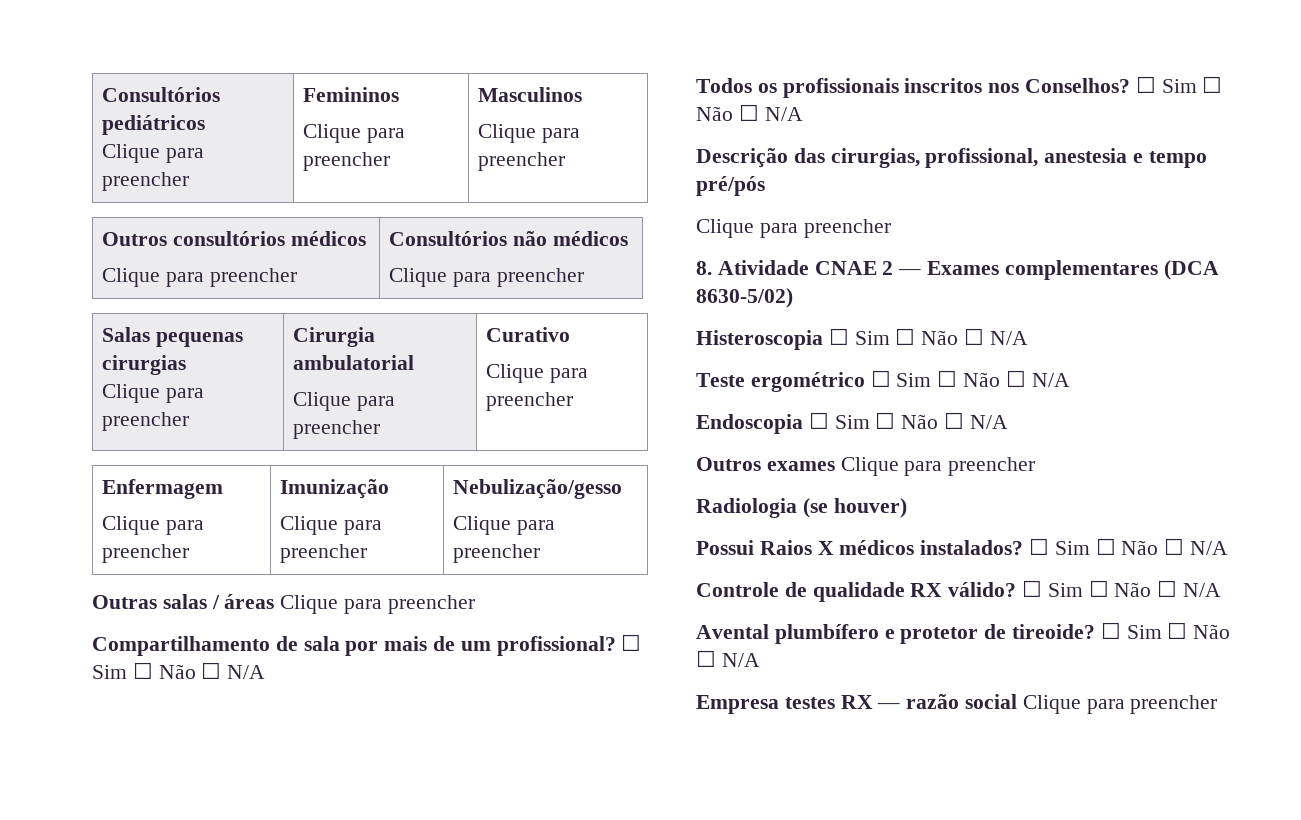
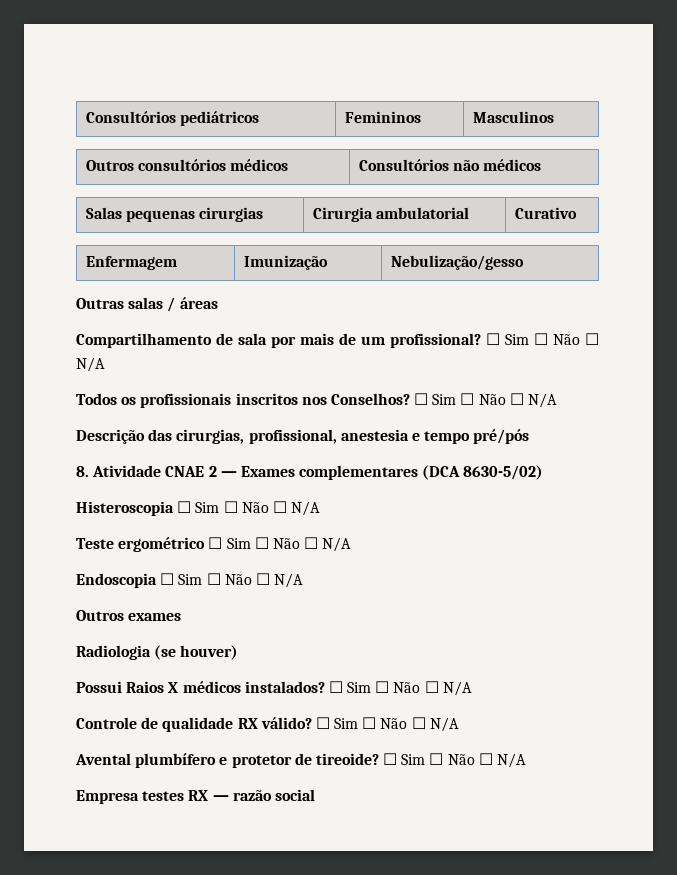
- Consultórios pediátricos
- Clique para preencher | Femininos
- Clique para preencher | Masculinos
- Clique para preencher
+ Consultórios pediátricos | Femininos | Masculinos
- Outros consultórios médicos
- Clique para preencher | Consultórios não médicos
- Clique para preencher
+ Outros consultórios médicos | Consultórios não médicos
- Salas pequenas cirurgias
- Clique para preencher | Cirurgia ambulatorial
- Clique para preencher | Curativo
- Clique para preencher
- Enfermagem
- Clique para preencher | Imunização
- Clique para preencher | Nebulização/gesso
- Clique para preencher
+ Salas pequenas cirurgias | Cirurgia ambulatorial | Curativo
+ Enfermagem | Imunização | Nebulização/gesso
- Outras salas / áreas Clique para preencher
+ Outras salas / áreas
  Descrição das cirurgias, profissional, anestesia e tempo pré/pós
- Clique para preencher
- Outros exames Clique para preencher
+ Outros exames
- Empresa testes RX — razão social Clique para preencher
+ Empresa testes RX — razão social

